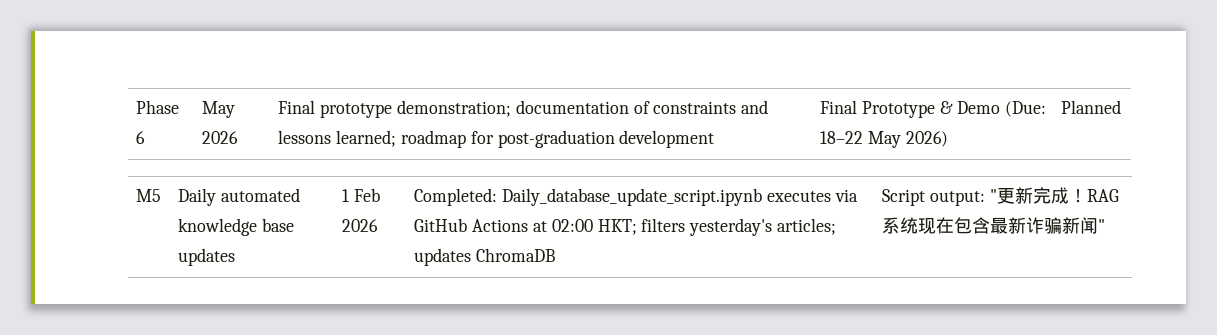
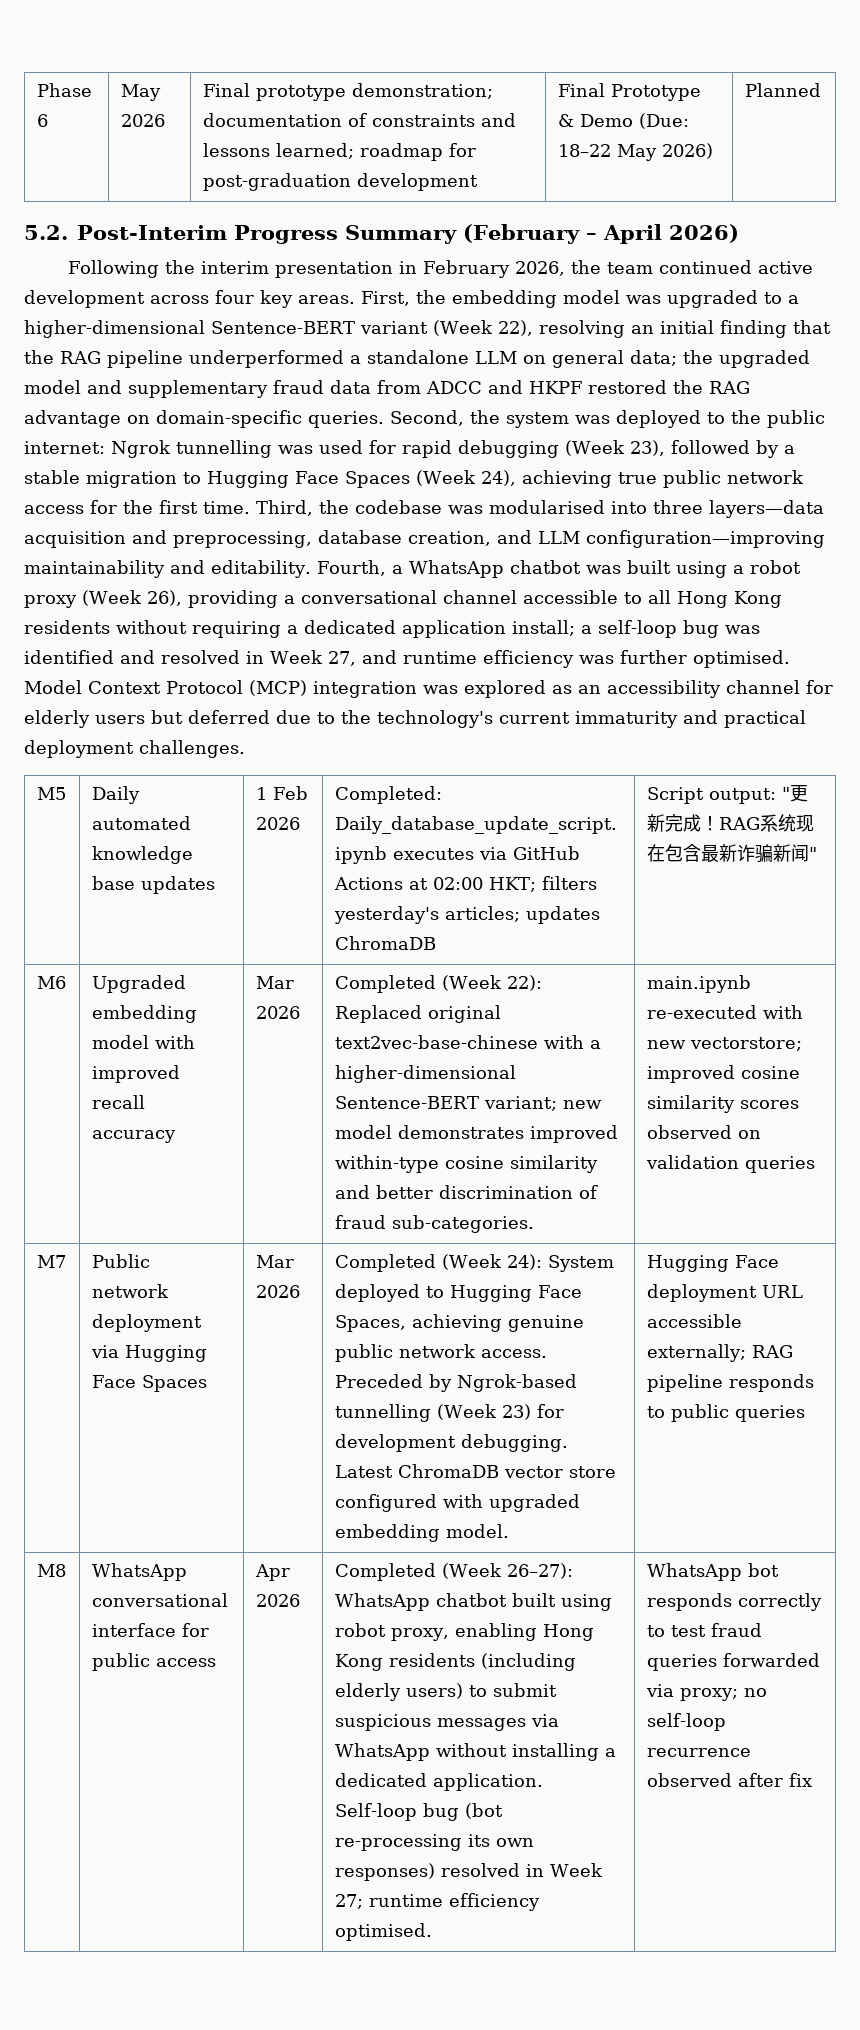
+ 5.2. Post-Interim Progress Summary (February – April 2026)
+ Following the interim presentation in February 2026, the team continued active development across four key areas. First, the embedding model was upgraded to a higher-dimensional Sentence-BERT variant (Week 22), resolving an initial finding that the RAG pipeline underperformed a standalone LLM on general data; the upgraded model and supplementary fraud data from ADCC and HKPF restored the RAG advantage on domain-specific queries. Second, the system was deployed to the public internet: Ngrok tunnelling was used for rapid debugging (Week 23), followed by a stable migration to Hugging Face Spaces (Week 24), achieving true public network access for the first time. Third, the codebase was modularised into three layers—data acquisition and preprocessing, database creation, and LLM configuration—improving maintainability and editability. Fourth, a WhatsApp chatbot was built using a robot proxy (Week 26), providing a conversational channel accessible to all Hong Kong residents without requiring a dedicated application install; a self-loop bug was identified and resolved in Week 27, and runtime efficiency was further optimised. Model Context Protocol (MCP) integration was explored as an accessibility channel for elderly users but deferred due to the technology's current immaturity and practical deployment challenges.
+ M6 | Upgraded embedding model with improved recall accuracy | Mar 2026 | Completed (Week 22): Replaced original text2vec-base-chinese with a higher-dimensional Sentence-BERT variant; new model demonstrates improved within-type cosine similarity and better discrimination of fraud sub-categories. | main.ipynb re-executed with new vectorstore; improved cosine similarity scores observed on validation queries
+ M7 | Public network deployment via Hugging Face Spaces | Mar 2026 | Completed (Week 24): System deployed to Hugging Face Spaces, achieving genuine public network access. Preceded by Ngrok-based tunnelling (Week 23) for development debugging. Latest ChromaDB vector store configured with upgraded embedding model. | Hugging Face deployment URL accessible externally; RAG pipeline responds to public queries
+ M8 | WhatsApp conversational interface for public access | Apr 2026 | Completed (Week 26–27): WhatsApp chatbot built using robot proxy, enabling Hong Kong residents (including elderly users) to submit suspicious messages via WhatsApp without installing a dedicated application. Self-loop bug (bot re-processing its own responses) resolved in Week 27; runtime efficiency optimised. | WhatsApp bot responds correctly to test fraud queries forwarded via proxy; no self-loop recurrence observed after fix

